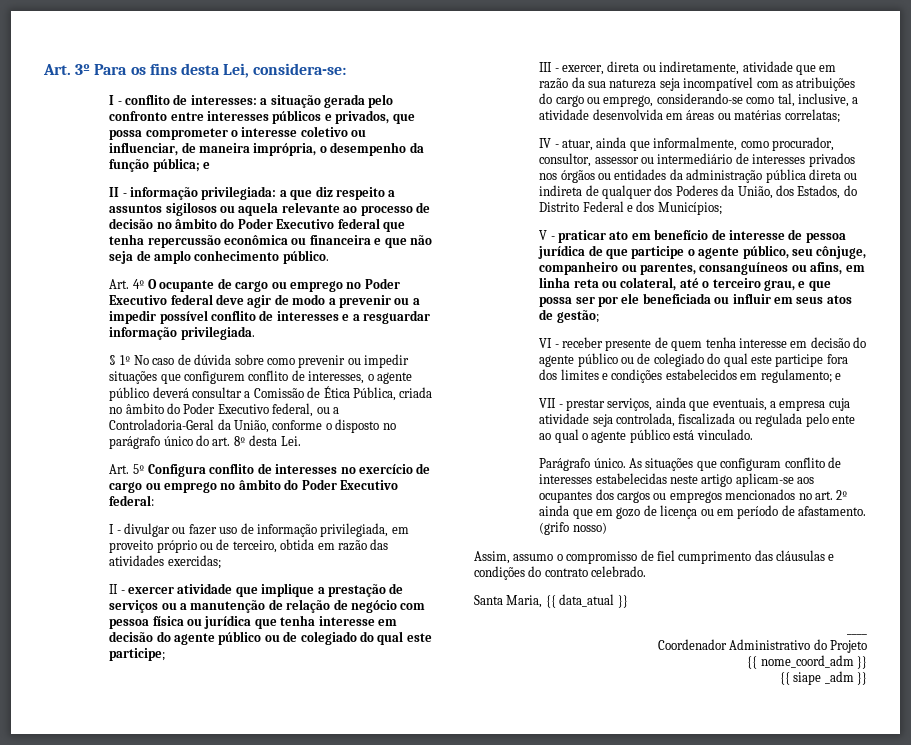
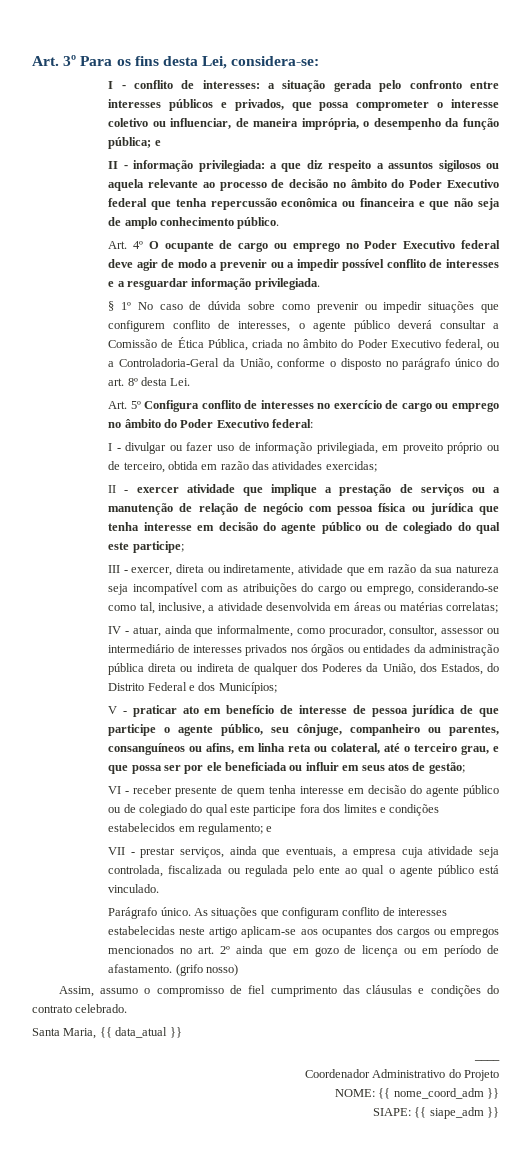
- {{ nome_coord_adm }}
+ NOME: {{ nome_coord_adm }}
- {{ siape _adm }}
+ SIAPE: {{ siape_adm }}

